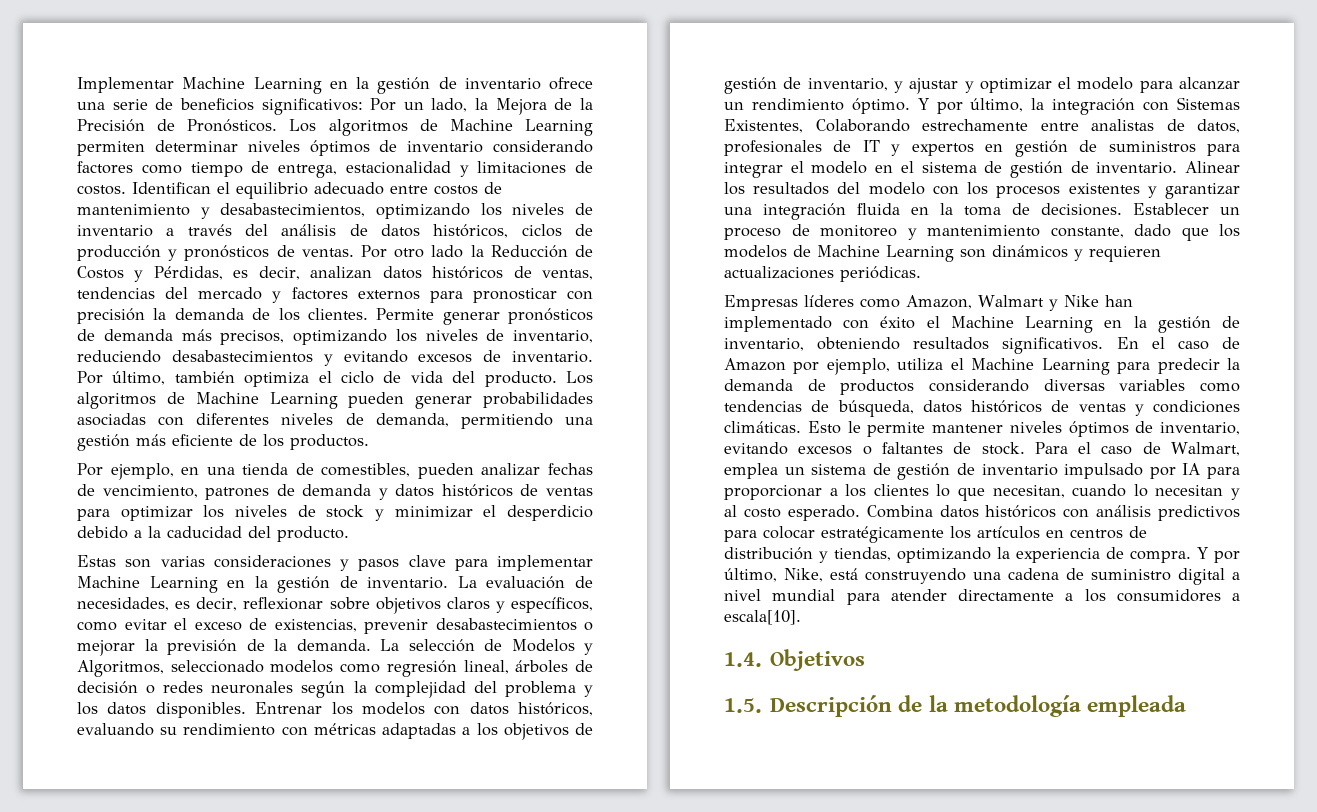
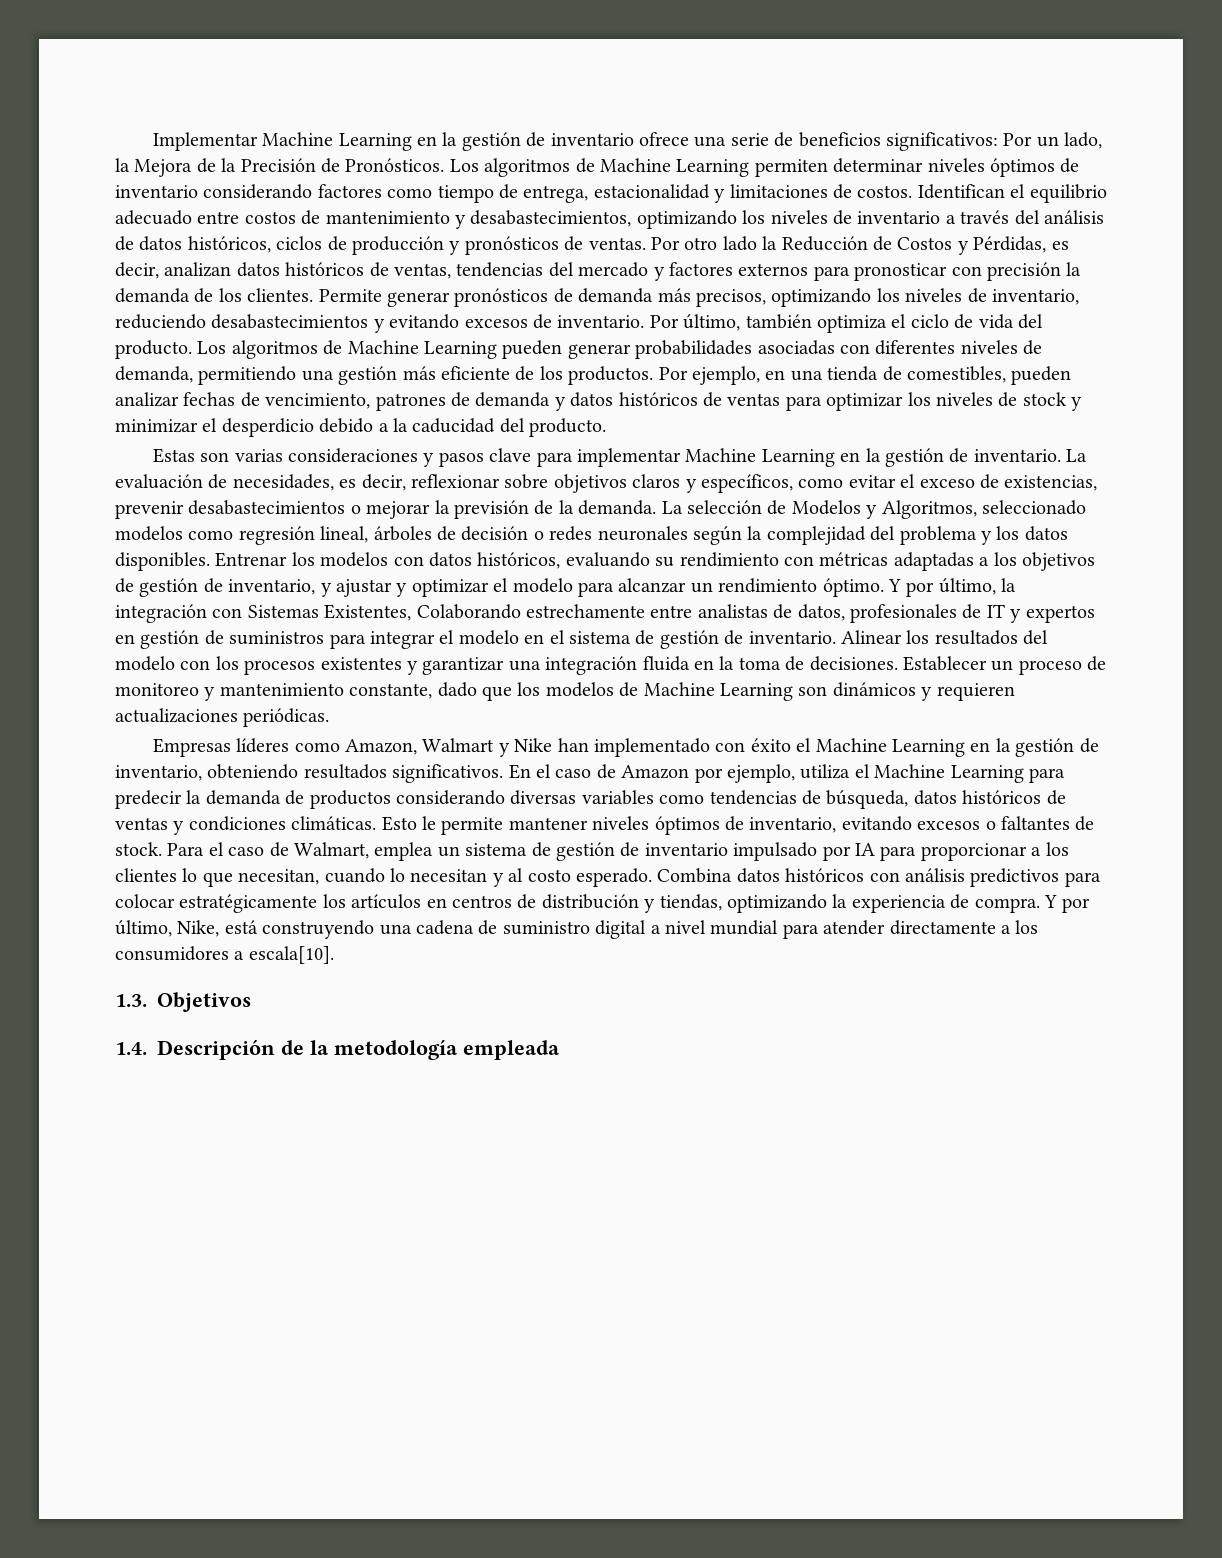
- Los algoritmos de Machine Learning pueden generar probabilidades asociadas con diferentes niveles de demanda, permitiendo una gestión más eficiente de los productos.
- Por ejemplo, en una tienda de comestibles, pueden analizar fechas de vencimiento, patrones de demanda y datos históricos de ventas para optimizar los niveles de stock y minimizar el desperdicio debido a la caducidad del producto.
+ Los algoritmos de Machine Learning pueden generar probabilidades asociadas con diferentes niveles de demanda, permitiendo una gestión más eficiente de los productos. Por ejemplo, en una tienda de comestibles, pueden analizar fechas de vencimiento, patrones de demanda y datos históricos de ventas para optimizar los niveles de stock y minimizar el desperdicio debido a la caducidad del producto.
- 1.4. Objetivos
+ 1.3. Objetivos
- 1.5. Descripción de la metodología empleada
+ 1.4. Descripción de la metodología empleada

